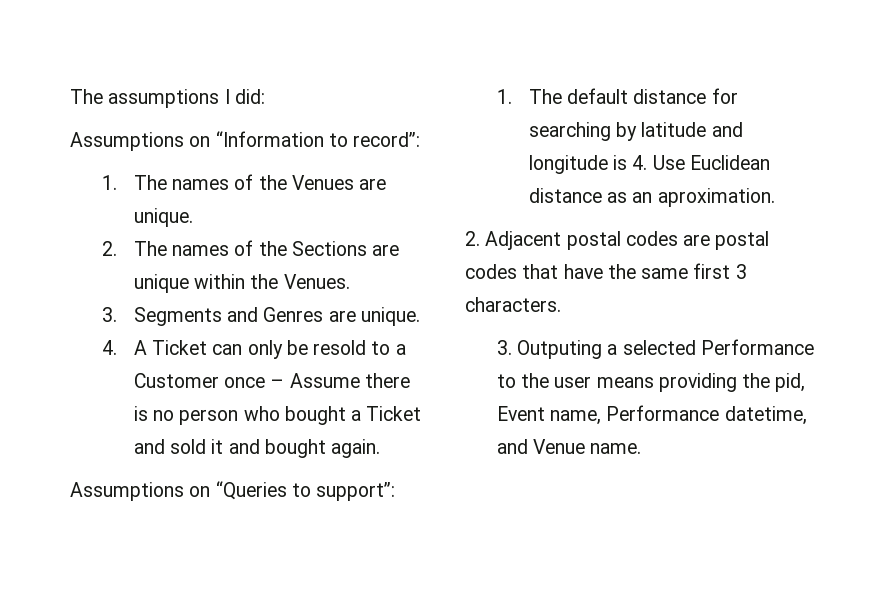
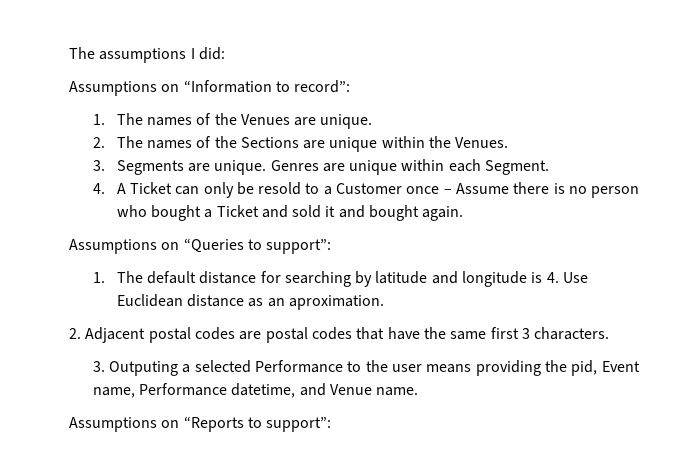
- 3. Segments and Genres are unique.
+ 3. Segments are unique. Genres are unique within each Segment.
+ Assumptions on “Reports to support”:

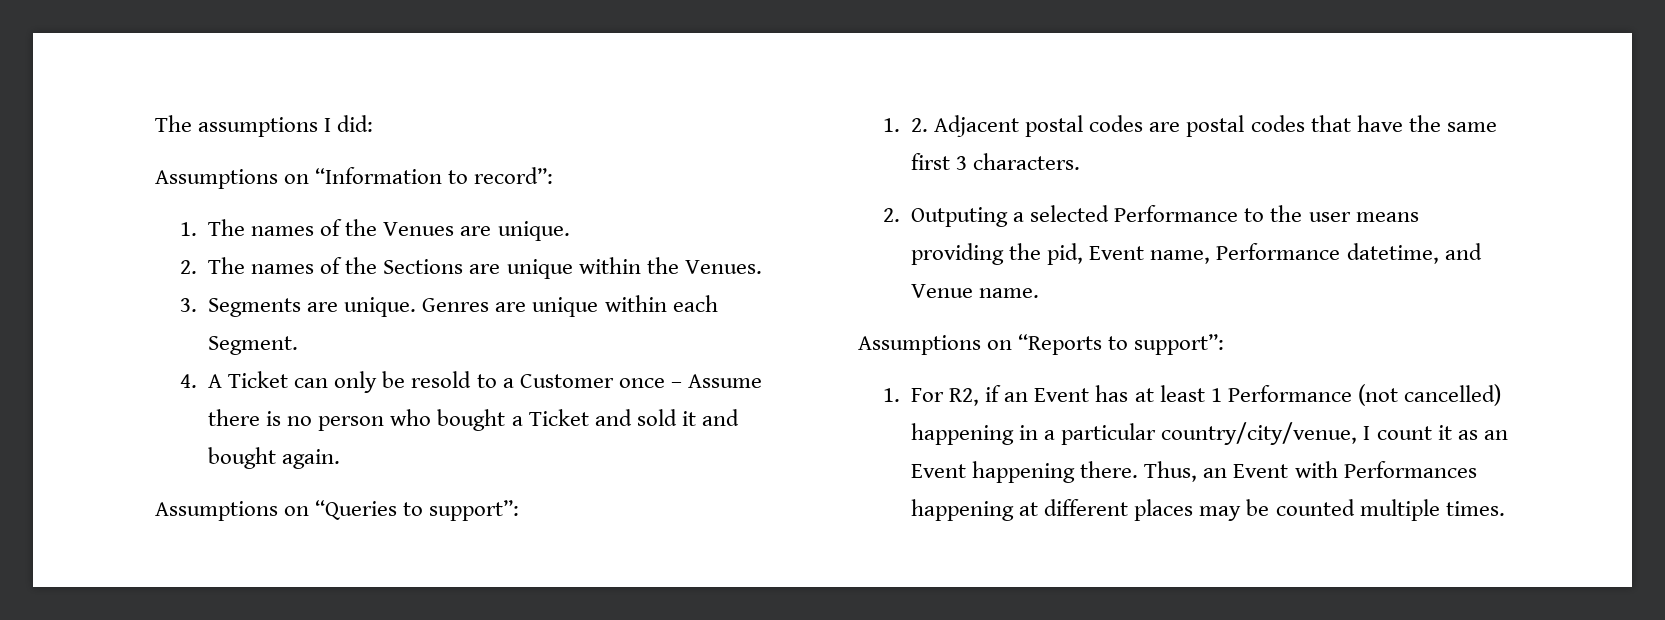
- 1. The default distance for searching by latitude and longitude is 4. Use Euclidean distance as an aproximation.
- 2. Adjacent postal codes are postal codes that have the same first 3 characters.
+ 1. 2. Adjacent postal codes are postal codes that have the same first 3 characters.
- 3. Outputing a selected Performance to the user means providing the pid, Event name, Performance datetime, and Venue name.
+ 2. Outputing a selected Performance to the user means providing the pid, Event name, Performance datetime, and Venue name.
+ 1. For R2, if an Event has at least 1 Performance (not cancelled) happening in a particular country/city/venue, I count it as an Event happening there. Thus, an Event with Performances happening at different places may be counted multiple times.

